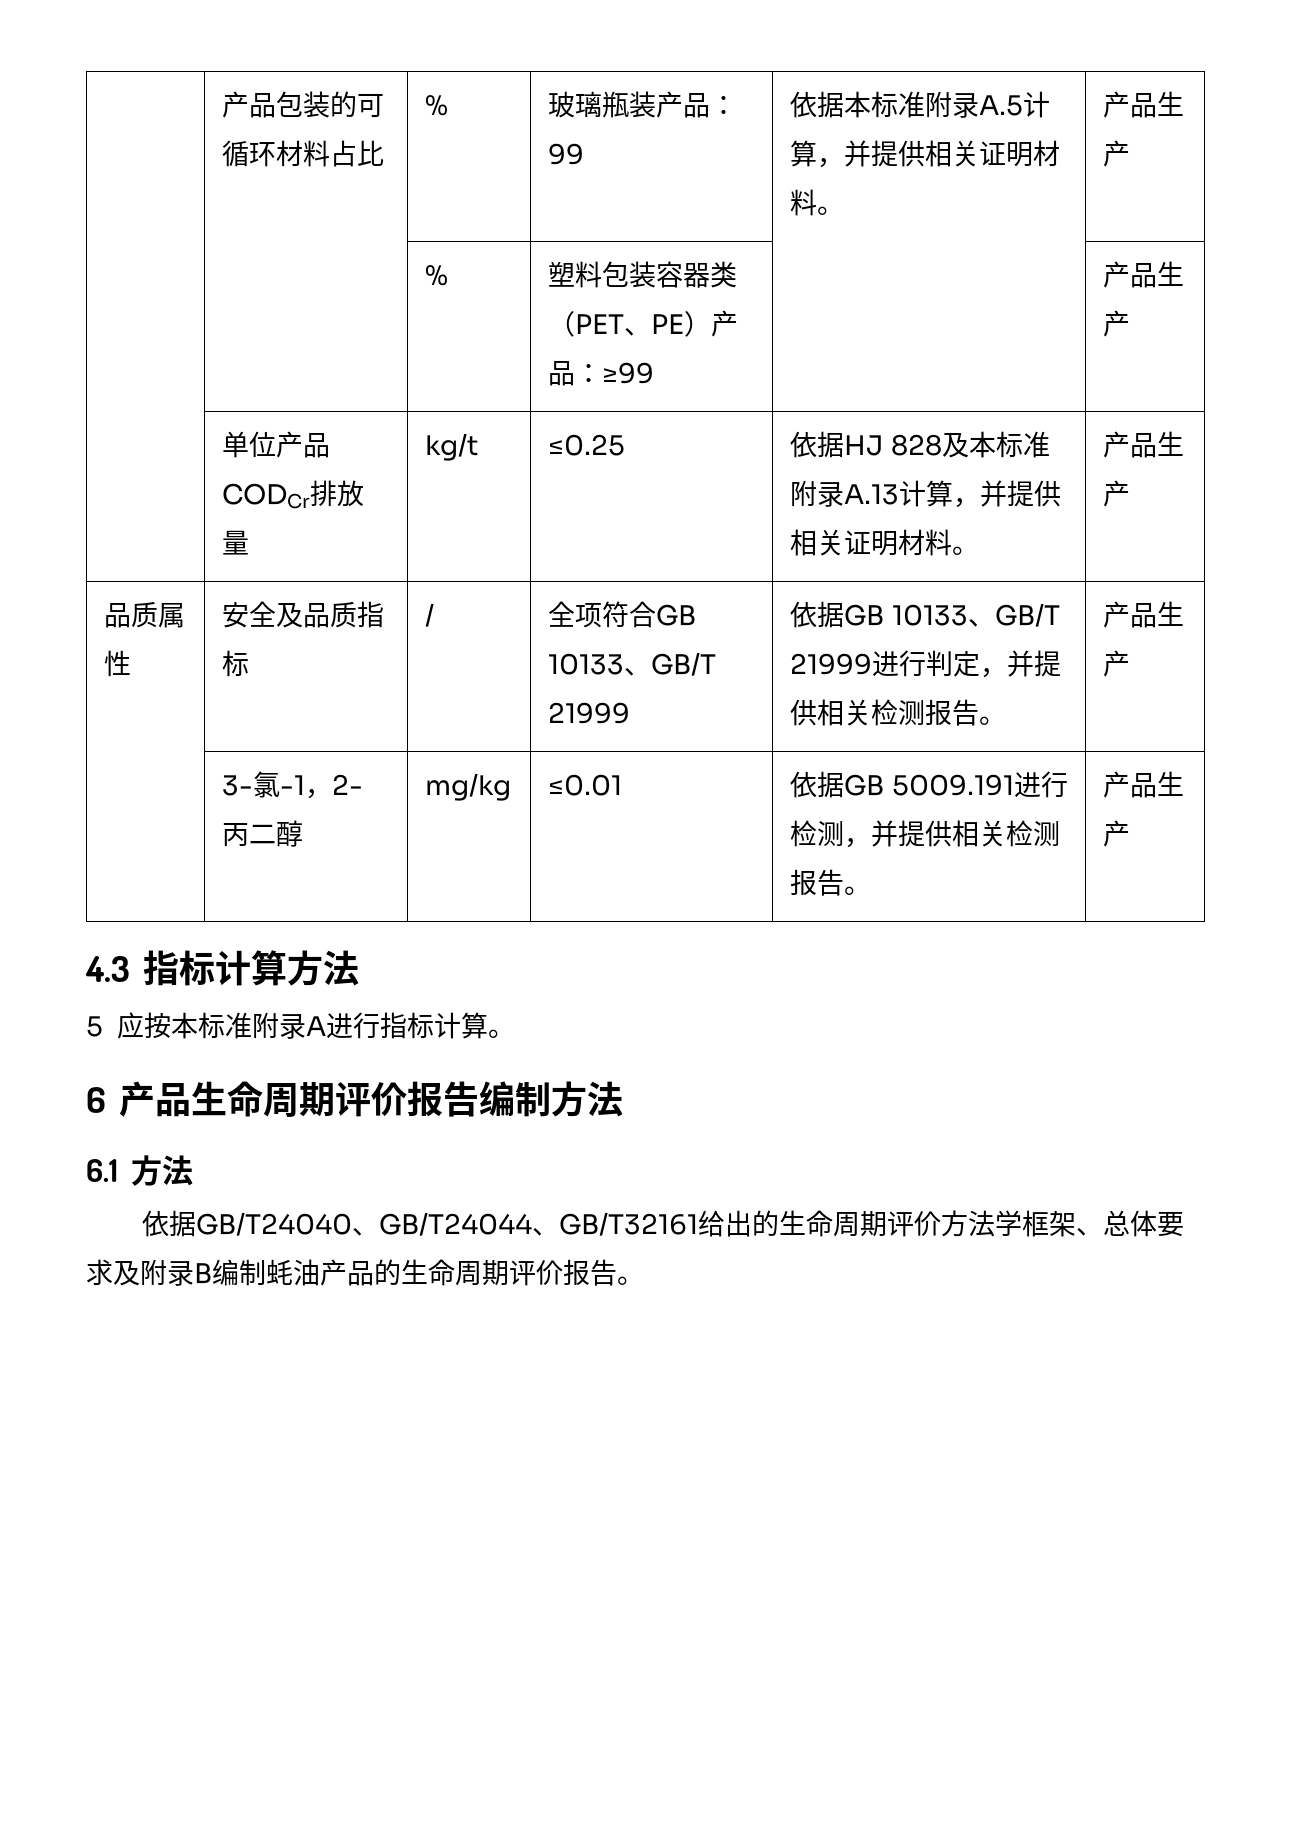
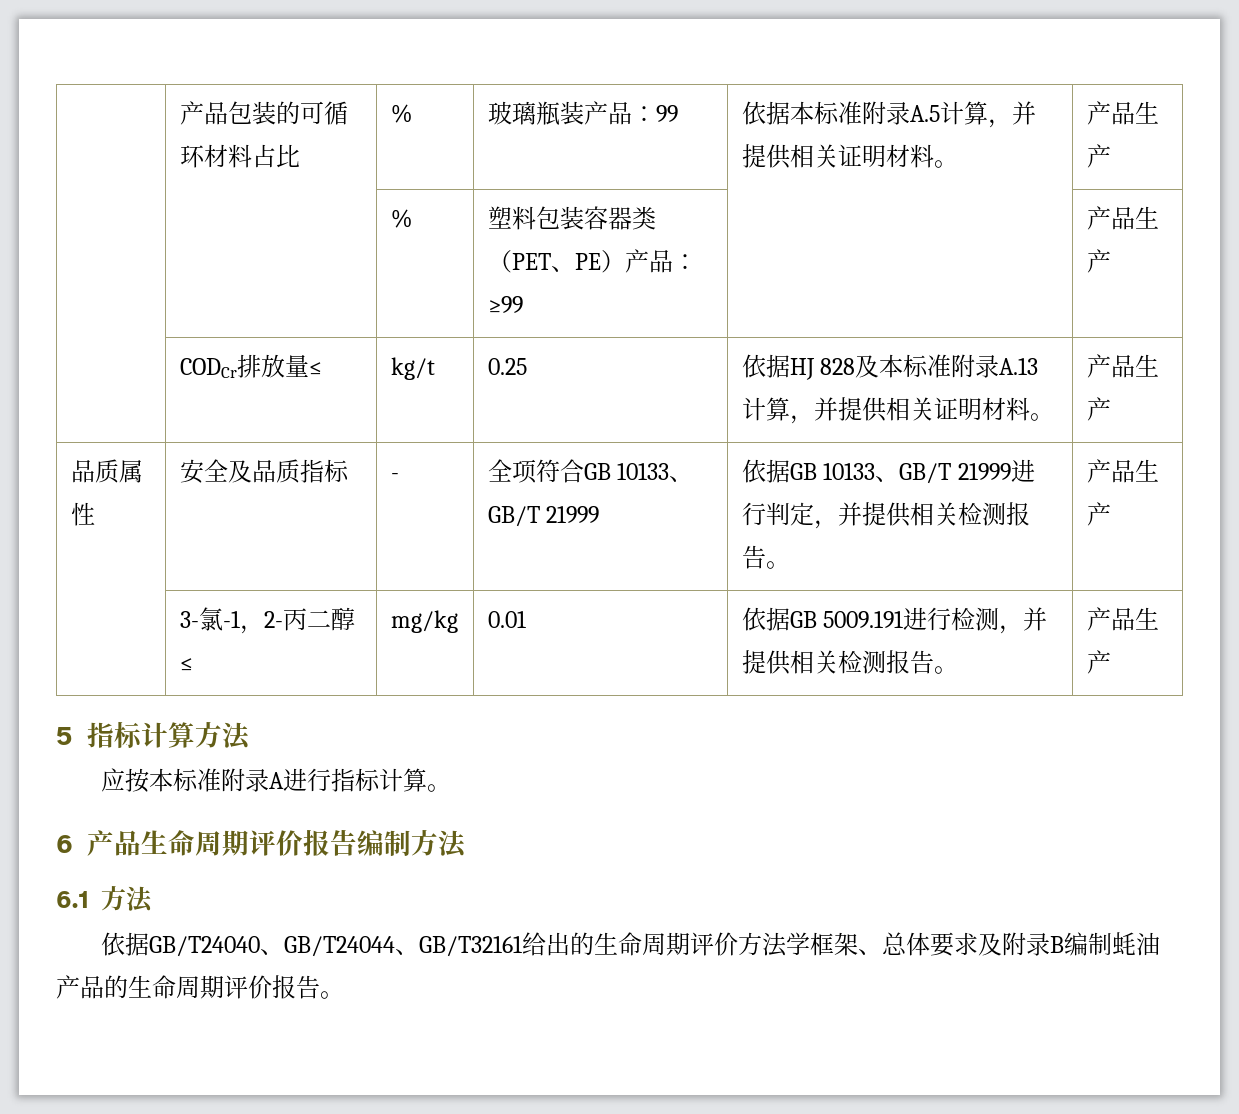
- | 单位产品CODCr排放量 | kg/t | ≤0.25 | 依据HJ 828及本标准附录A.13计算，并提供相关证明材料。 | 产品生产
+ | CODCr排放量≤ | kg/t | 0.25 | 依据HJ 828及本标准附录A.13计算，并提供相关证明材料。 | 产品生产
- 品质属性 | 安全及品质指标 | / | 全项符合GB 10133、GB/T 21999 | 依据GB 10133、GB/T 21999进行判定，并提供相关检测报告。 | 产品生产
+ 品质属性 | 安全及品质指标 | - | 全项符合GB 10133、GB/T 21999 | 依据GB 10133、GB/T 21999进行判定，并提供相关检测报告。 | 产品生产
- | 3-氯-1，2-丙二醇 | mg/kg | ≤0.01 | 依据GB 5009.191进行检测，并提供相关检测报告。 | 产品生产
+ | 3-氯-1，2-丙二醇≤ | mg/kg | 0.01 | 依据GB 5009.191进行检测，并提供相关检测报告。 | 产品生产
- 4.3指标计算方法
+ 5指标计算方法
- 5应按本标准附录A进行指标计算。
+ 应按本标准附录A进行指标计算。

